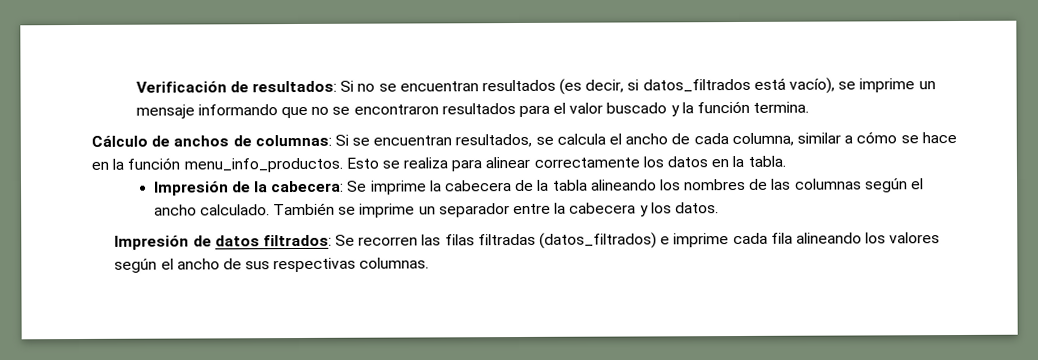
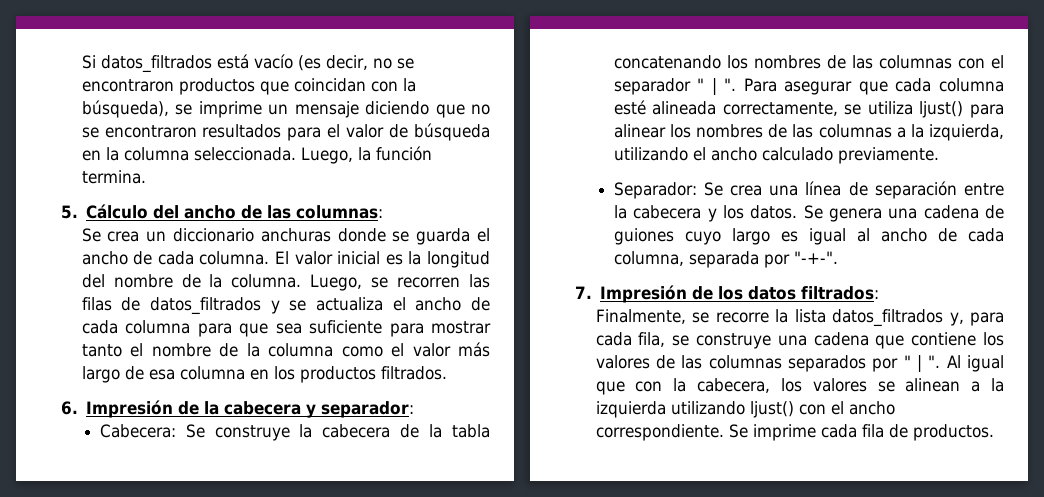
- Verificación de resultados: Si no se encuentran resultados (es decir, si datos_filtrados está vacío), se imprime un mensaje informando que no se encontraron resultados para el valor buscado y la función termina.
- Cálculo de anchos de columnas: Si se encuentran resultados, se calcula el ancho de cada columna, similar a cómo se hace en la función menu_info_productos. Esto se realiza para alinear correctamente los datos en la tabla.
- Impresión de la cabecera: Se imprime la cabecera de la tabla alineando los nombres de las columnas según el ancho calculado. También se imprime un separador entre la cabecera y los datos.
- Impresión de datos filtrados: Se recorren las filas filtradas (datos_filtrados) e imprime cada fila alineando los valores según el ancho de sus respectivas columnas.
+ Si datos_filtrados está vacío (es decir, no se encontraron productos que coincidan con la búsqueda), se imprime un mensaje diciendo que no se encontraron resultados para el valor de búsqueda en la columna seleccionada. Luego, la función termina.
+ 5. Cálculo del ancho de las columnas:
+ Se crea un diccionario anchuras donde se guarda el ancho de cada columna. El valor inicial es la longitud del nombre de la columna. Luego, se recorren las filas de datos_filtrados y se actualiza el ancho de cada columna para que sea suficiente para mostrar tanto el nombre de la columna como el valor más largo de esa columna en los productos filtrados.
+ 6. Impresión de la cabecera y separador:
+ Cabecera: Se construye la cabecera de la tabla concatenando los nombres de las columnas con el separador " | ". Para asegurar que cada columna esté alineada correctamente, se utiliza ljust() para alinear los nombres de las columnas a la izquierda, utilizando el ancho calculado previamente.
+ Separador: Se crea una línea de separación entre la cabecera y los datos. Se genera una cadena de guiones cuyo largo es igual al ancho de cada columna, separada por "-+-".
+ 7. Impresión de los datos filtrados:
+ Finalmente, se recorre la lista datos_filtrados y, para cada fila, se construye una cadena que contiene los valores de las columnas separados por " | ". Al igual que con la cabecera, los valores se alinean a la izquierda utilizando ljust() con el ancho correspondiente. Se imprime cada fila de productos.

